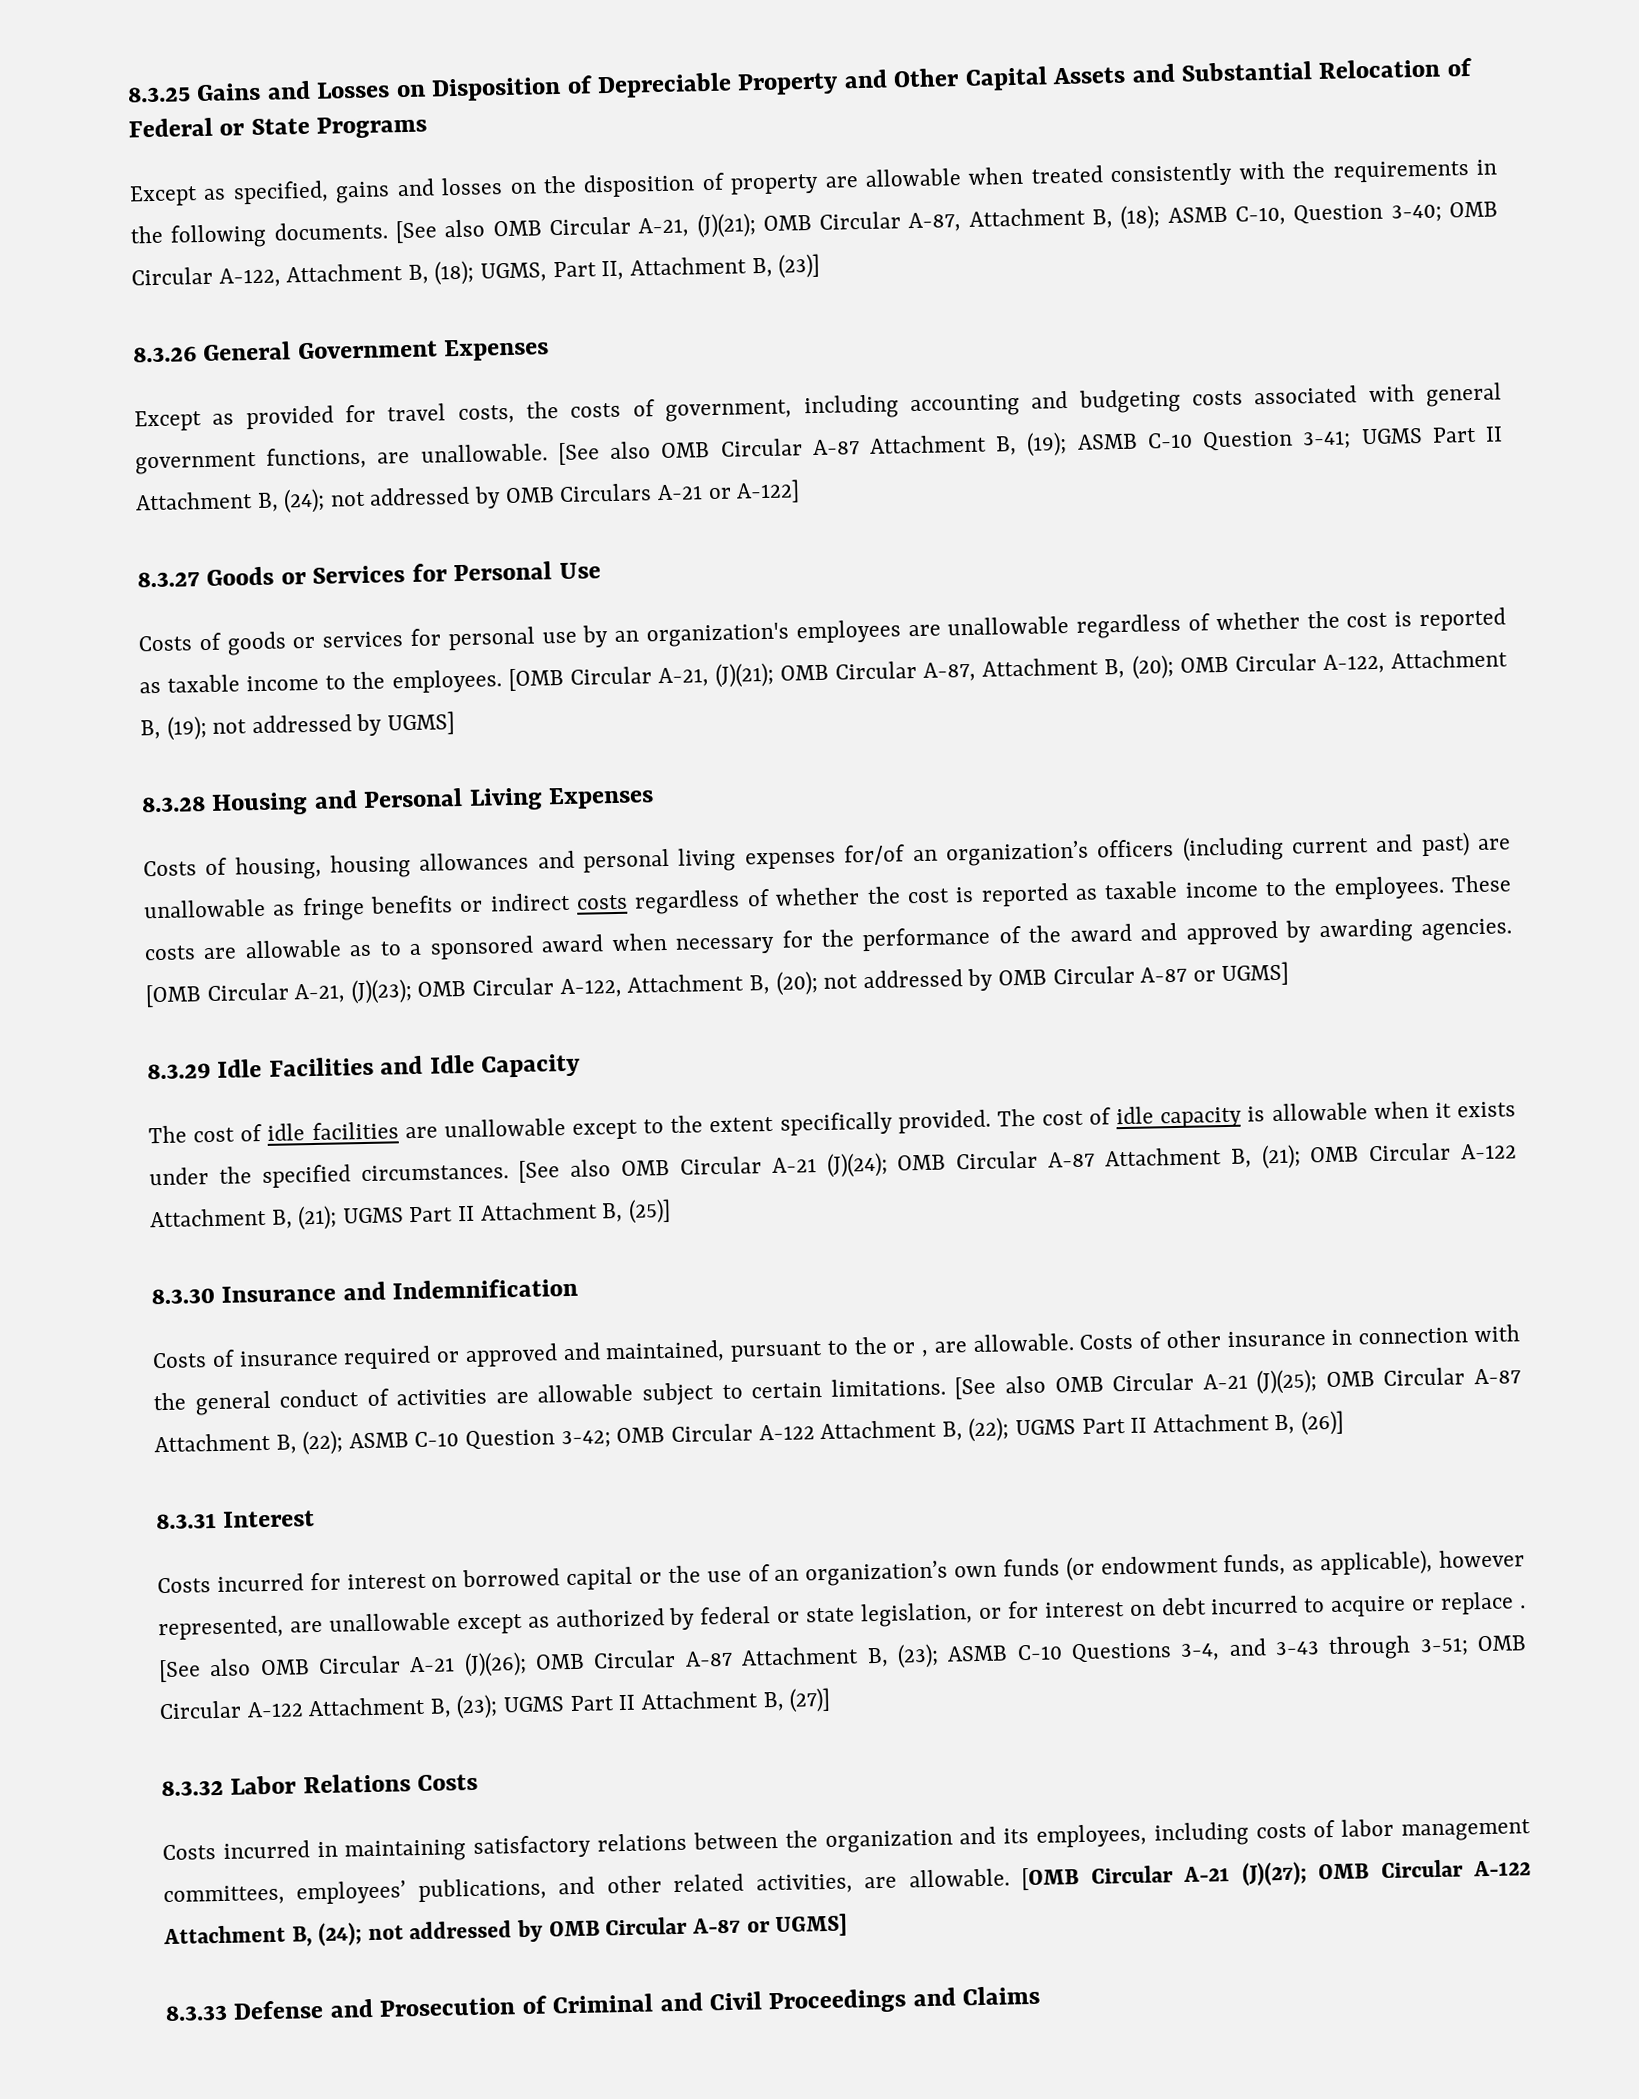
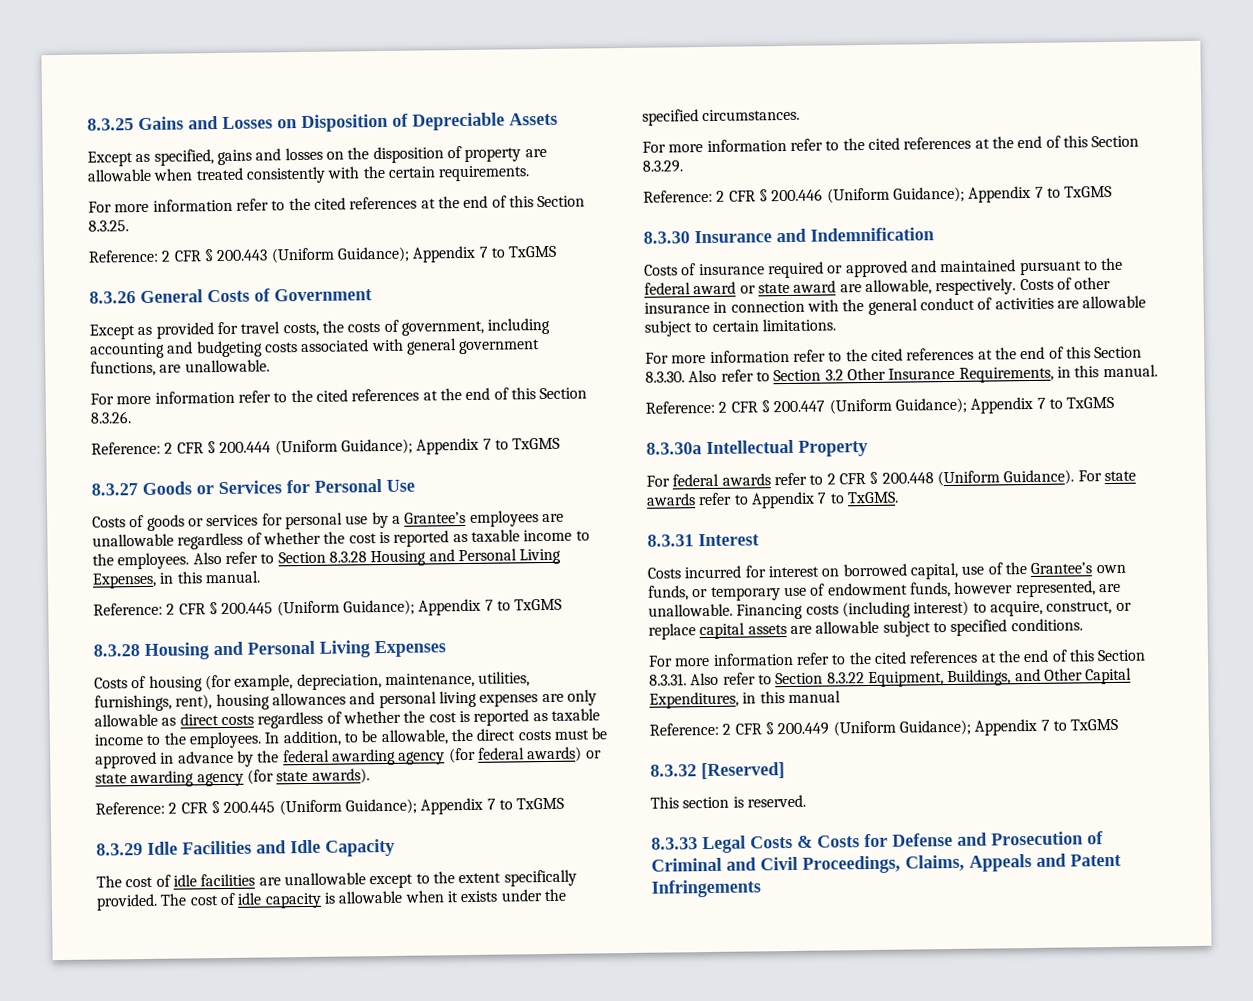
- 8.3.25 Gains and Losses on Disposition of Depreciable Property and Other Capital Assets and Substantial Relocation of Federal or State Programs
+ 8.3.25 Gains and Losses on Disposition of Depreciable Assets
- Except as specified, gains and losses on the disposition of property are allowable when treated consistently with the requirements in the following documents. [See also OMB Circular A-21, (J)(21); OMB Circular A-87, Attachment B, (18); ASMB C-10, Question 3-40; OMB Circular A-122, Attachment B, (18); UGMS, Part II, Attachment B, (23)]
+ Except as specified, gains and losses on the disposition of property are allowable when treated consistently with the certain requirements.
+ For more information refer to the cited references at the end of this Section 8.3.25.
+ Reference: 2 CFR § 200.443 (Uniform Guidance); Appendix 7 to TxGMS
- 8.3.26 General Government Expenses
+ 8.3.26 General Costs of Government
- Except as provided for travel costs, the costs of government, including accounting and budgeting costs associated with general government functions, are unallowable. [See also OMB Circular A-87 Attachment B, (19); ASMB C-10 Question 3-41; UGMS Part II Attachment B, (24); not addressed by OMB Circulars A-21 or A-122]
+ Except as provided for travel costs, the costs of government, including accounting and budgeting costs associated with general government functions, are unallowable.
+ For more information refer to the cited references at the end of this Section 8.3.26.
+ Reference: 2 CFR § 200.444 (Uniform Guidance); Appendix 7 to TxGMS
- Costs of goods or services for personal use by an organization's employees are unallowable regardless of whether the cost is reported as taxable income to the employees.
+ Costs of goods or services for personal use by a Grantee’s employees are unallowable regardless of whether the cost is reported as taxable income to the employees.
- [OMB Circular A-21, (J)(21); OMB Circular A-87, Attachment B, (20); OMB Circular A-122, Attachment B, (19); not addressed by UGMS]
+ Also refer to Section 8.3.28 Housing and Personal Living Expenses, in this manual.
+ Reference: 2 CFR § 200.445 (Uniform Guidance); Appendix 7 to TxGMS
- Costs of housing, housing allowances and personal living expenses for/of an organization’s officers (including current and past) are unallowable as fringe benefits or indirect costs regardless of whether the cost is reported as taxable income to the employees.
+ Costs of housing (for example, depreciation, maintenance, utilities, furnishings, rent), housing allowances and personal living expenses are only allowable as direct costs regardless of whether the cost is reported as taxable income to the employees.
- These costs are allowable as to a sponsored award when necessary for the performance of the award and approved by awarding agencies. [OMB Circular A-21, (J)(23); OMB Circular A-122, Attachment B, (20); not addressed by OMB Circular A-87 or UGMS]
+ In addition, to be allowable, the direct costs must be approved in advance by the federal awarding agency (for federal awards) or state awarding agency (for state awards).
+ Reference: 2 CFR § 200.445 (Uniform Guidance); Appendix 7 to TxGMS
- The cost of idle capacity is allowable when it exists under the specified circumstances. [See also OMB Circular A-21 (J)(24); OMB Circular A-87 Attachment B, (21); OMB Circular A-122 Attachment B, (21); UGMS Part II Attachment B, (25)]
+ The cost of idle capacity is allowable when it exists under the specified circumstances.
+ For more information refer to the cited references at the end of this Section 8.3.29.
+ Reference: 2 CFR § 200.446 (Uniform Guidance); Appendix 7 to TxGMS
- Costs of insurance required or approved and maintained, pursuant to the or , are allowable.
+ Costs of insurance required or approved and maintained pursuant to the federal award or state award are allowable, respectively.
- Costs of other insurance in connection with the general conduct of activities are allowable subject to certain limitations. [See also OMB Circular A-21 (J)(25); OMB Circular A-87 Attachment B, (22); ASMB C-10 Question 3-42; OMB Circular A-122 Attachment B, (22); UGMS Part II Attachment B, (26)]
+ Costs of other insurance in connection with the general conduct of activities are allowable subject to certain limitations.
+ For more information refer to the cited references at the end of this Section 8.3.30. Also refer to Section 3.2 Other Insurance Requirements, in this manual.
+ Reference: 2 CFR § 200.447 (Uniform Guidance); Appendix 7 to TxGMS
+ 8.3.30a Intellectual Property
+ For federal awards refer to 2 CFR § 200.448 (Uniform Guidance). For state awards refer to Appendix 7 to TxGMS.
- Costs incurred for interest on borrowed capital or the use of an organization’s own funds (or endowment funds, as applicable), however represented, are unallowable except as authorized by federal or state legislation, or for interest on debt incurred to acquire or replace . [See also OMB Circular A-21 (J)(26); OMB Circular A-87 Attachment B, (23); ASMB C-10 Questions 3-4, and 3-43 through 3-51; OMB Circular A-122 Attachment B, (23); UGMS Part II Attachment B, (27)]
- 8.3.32 Labor Relations Costs
- Costs incurred in maintaining satisfactory relations between the organization and its employees, including costs of labor management committees, employees’ publications, and other related activities, are allowable. [OMB Circular A-21 (J)(27); OMB Circular A-122 Attachment B, (24); not addressed by OMB Circular A-87 or UGMS]
- 8.3.33 Defense and Prosecution of Criminal and Civil Proceedings and Claims
+ Costs incurred for interest on borrowed capital, use of the Grantee’s own funds, or temporary use of endowment funds, however represented, are unallowable. Financing costs (including interest) to acquire, construct, or replace capital assets are allowable subject to specified conditions.
+ For more information refer to the cited references at the end of this Section 8.3.31. Also refer to Section 8.3.22 Equipment, Buildings, and Other Capital Expenditures, in this manual
+ Reference: 2 CFR § 200.449 (Uniform Guidance); Appendix 7 to TxGMS
+ 8.3.32 [Reserved]
+ This section is reserved.
+ 8.3.33 Legal Costs & Costs for Defense and Prosecution of Criminal and Civil Proceedings, Claims, Appeals and Patent Infringements

